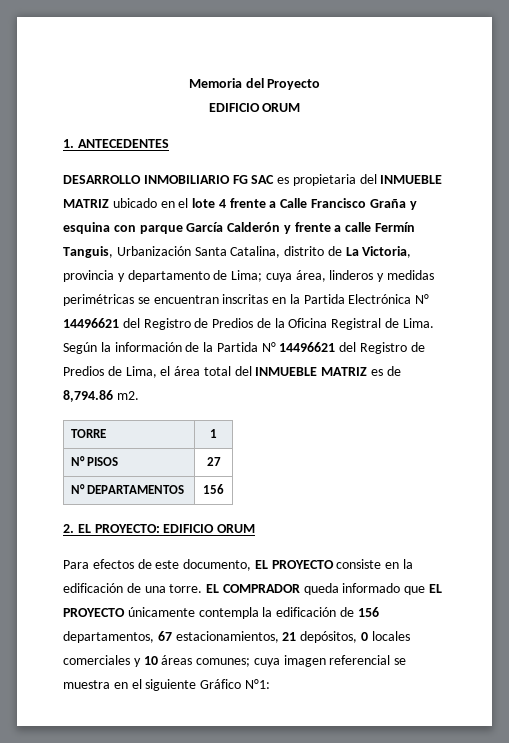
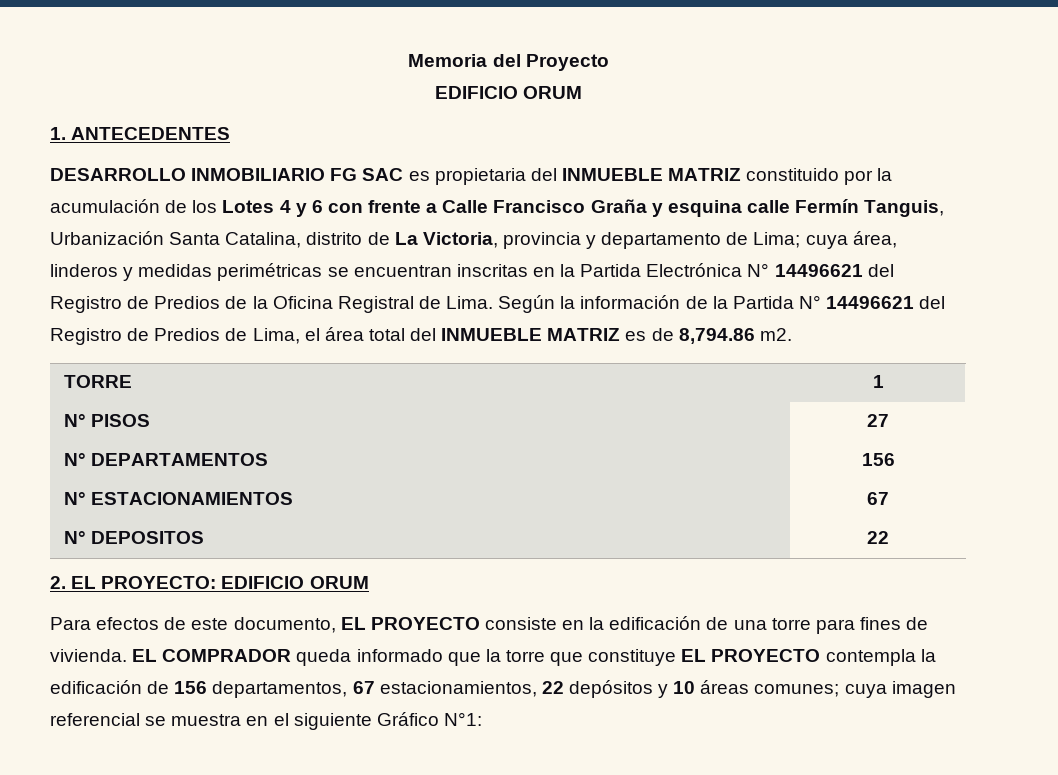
- DESARROLLO INMOBILIARIO FG SAC es propietaria del INMUEBLE MATRIZ ubicado en el lote 4 frente a Calle Francisco Graña y esquina con parque García Calderón y frente a calle Fermín Tanguis, Urbanización Santa Catalina, distrito de La Victoria, provincia y departamento de Lima; cuya área, linderos y medidas perimétricas se encuentran inscritas en la Partida Electrónica N° 14496621 del Registro de Predios de la Oficina Registral de Lima.
+ DESARROLLO INMOBILIARIO FG SAC es propietaria del INMUEBLE MATRIZ constituido por la acumulación de los Lotes 4 y 6 con frente a Calle Francisco Graña y esquina calle Fermín Tanguis, Urbanización Santa Catalina, distrito de La Victoria, provincia y departamento de Lima; cuya área, linderos y medidas perimétricas se encuentran inscritas en la Partida Electrónica N° 14496621 del Registro de Predios de la Oficina Registral de Lima.
+ N° ESTACIONAMIENTOS | 67
+ N° DEPOSITOS | 22
- Para efectos de este documento, EL PROYECTO consiste en la edificación de una torre.
+ Para efectos de este documento, EL PROYECTO consiste en la edificación de una torre para fines de vivienda.
- EL COMPRADOR queda informado que EL PROYECTO únicamente contempla la edificación de 156 departamentos, 67 estacionamientos, 21 depósitos, 0 locales comerciales y 10 áreas comunes; cuya imagen referencial se muestra en el siguiente Gráfico N°1:
+ EL COMPRADOR queda informado que la torre que constituye EL PROYECTO contempla la edificación de 156 departamentos, 67 estacionamientos, 22 depósitos y 10 áreas comunes; cuya imagen referencial se muestra en el siguiente Gráfico N°1:

